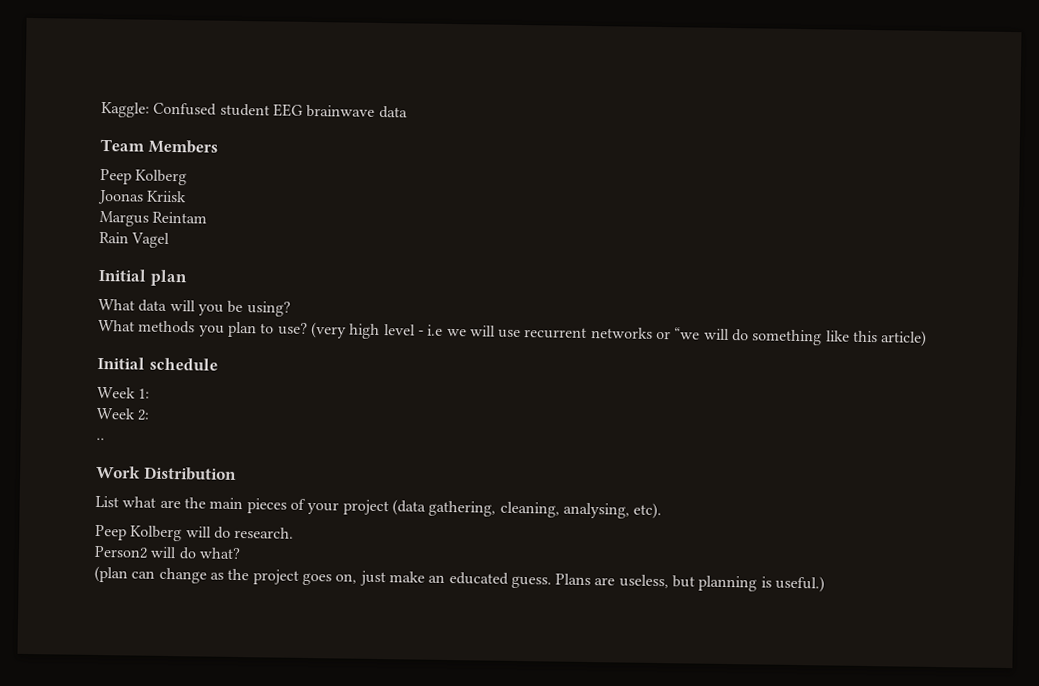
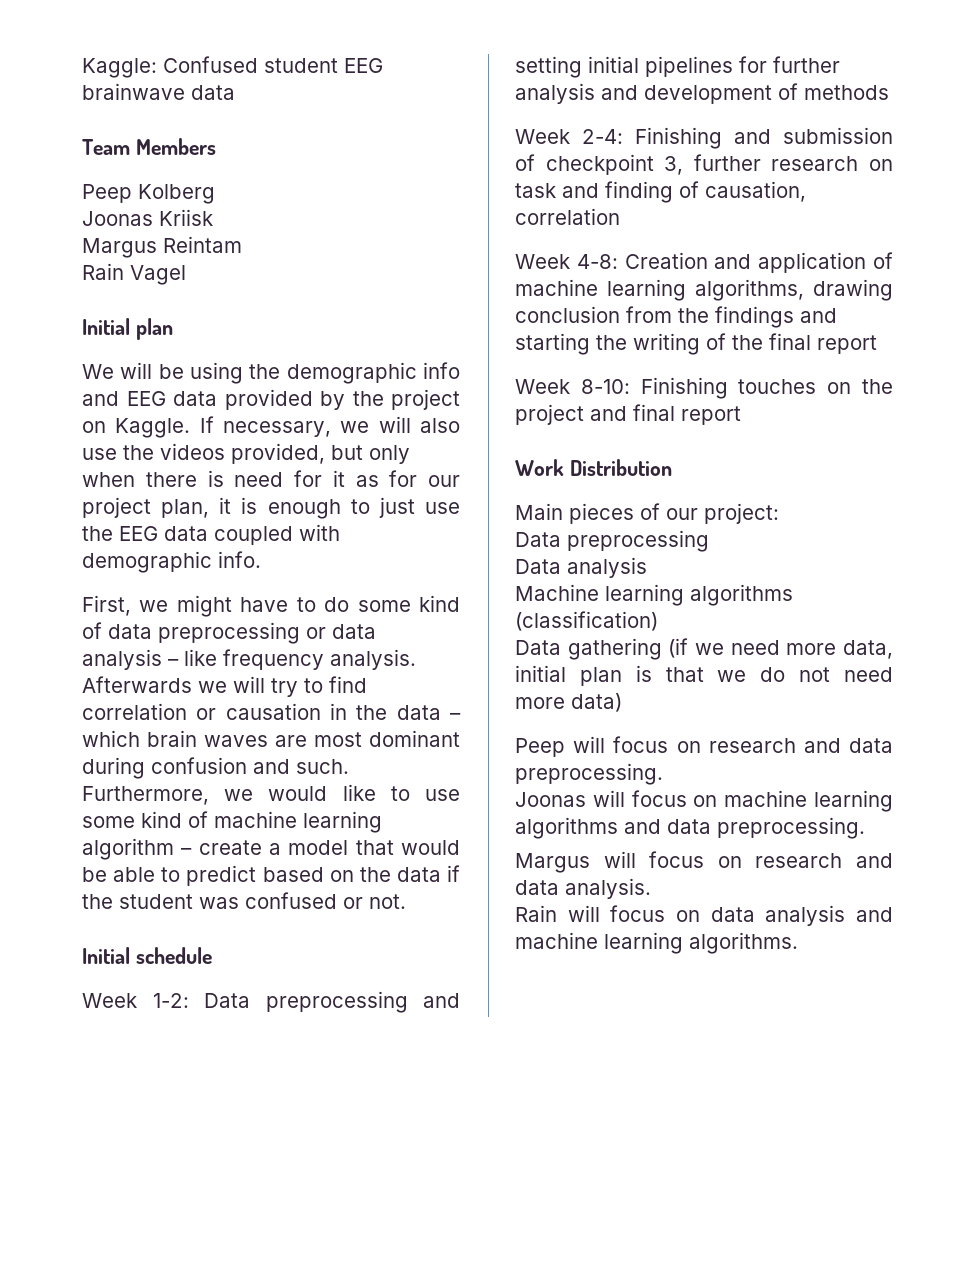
- What data will you be using?
- What methods you plan to use? (very high level - i.e we will use recurrent networks or “we will do something like this article)
+ We will be using the demographic info and EEG data provided by the project on Kaggle. If necessary, we will also use the videos provided, but only when there is need for it as for our project plan, it is enough to just use the EEG data coupled with demographic info.
+ First, we might have to do some kind of data preprocessing or data analysis – like frequency analysis. Afterwards we will try to find correlation or causation in the data – which brain waves are most dominant during confusion and such. Furthermore, we would like to use some kind of machine learning algorithm – create a model that would be able to predict based on the data if the student was confused or not.
  Initial schedule
- Week 1:
- Week 2:
- ..
+ Week 1-2: Data preprocessing and setting initial pipelines for further analysis and development of methods
+ Week 2-4: Finishing and submission of checkpoint 3, further research on task and finding of causation, correlation
+ Week 4-8: Creation and application of machine learning algorithms, drawing conclusion from the findings and starting the writing of the final report
+ Week 8-10: Finishing touches on the project and final report
  Work Distribution
- List what are the main pieces of your project (data gathering, cleaning, analysing, etc).
- Peep Kolberg will do research.
- Person2 will do what?
- (plan can change as the project goes on, just make an educated guess. Plans are useless, but planning is useful.)
+ Main pieces of our project:
+ Data preprocessing
+ Data analysis
+ Machine learning algorithms (classification)
+ Data gathering (if we need more data, initial plan is that we do not need more data)
+ Peep will focus on research and data preprocessing.
+ Joonas will focus on machine learning algorithms and data preprocessing.
+ Margus will focus on research and data analysis.
+ Rain will focus on data analysis and machine learning algorithms.

